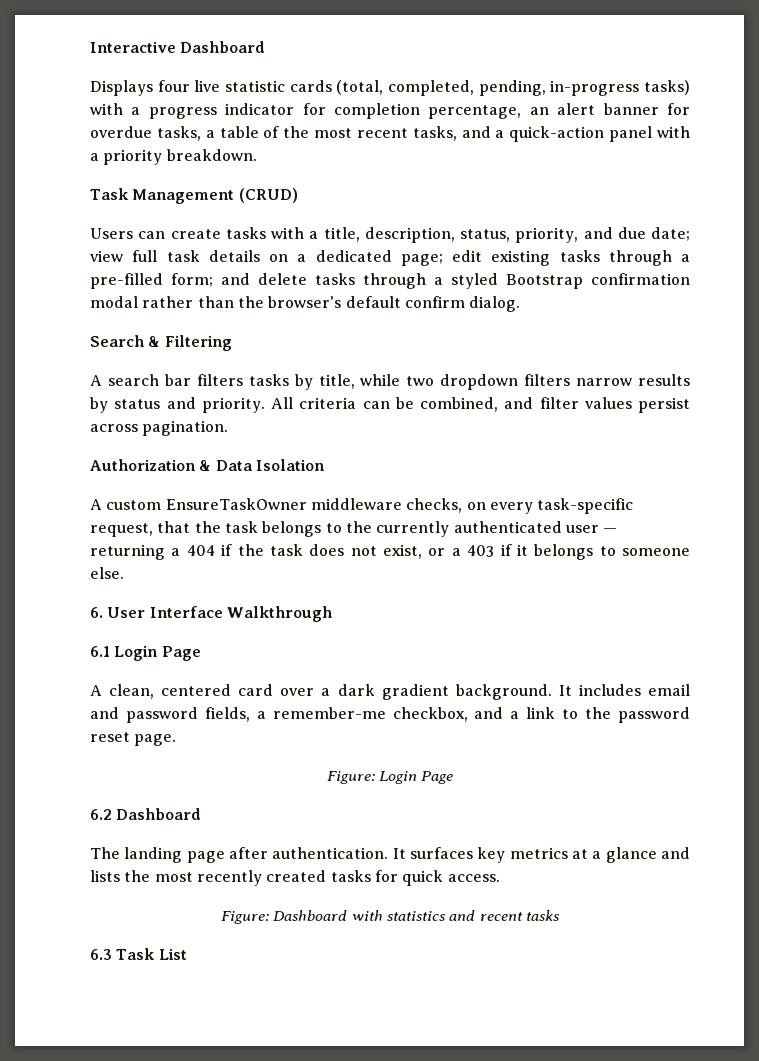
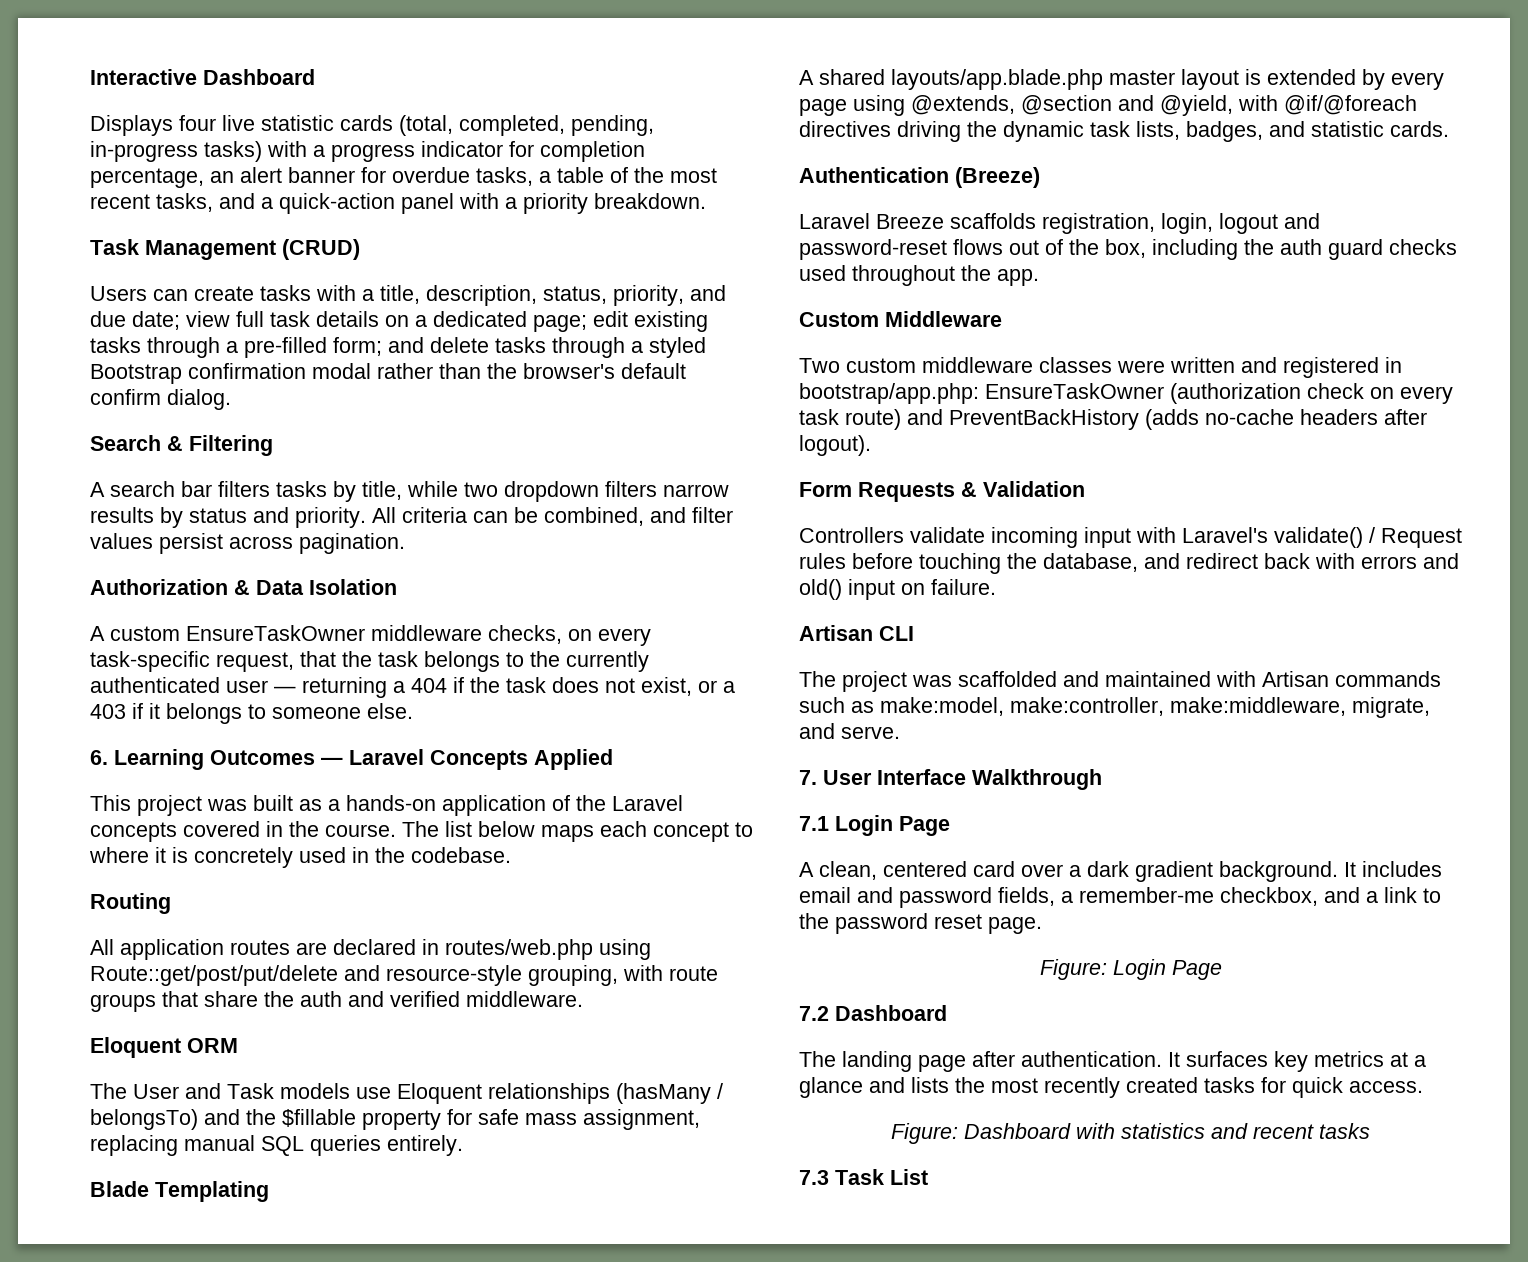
- 6. User Interface Walkthrough
+ 6. Learning Outcomes — Laravel Concepts Applied
+ This project was built as a hands-on application of the Laravel concepts covered in the course. The list below maps each concept to where it is concretely used in the codebase.
+ Routing
+ All application routes are declared in routes/web.php using Route::get/post/put/delete and resource-style grouping, with route groups that share the auth and verified middleware.
+ Eloquent ORM
+ The User and Task models use Eloquent relationships (hasMany / belongsTo) and the $fillable property for safe mass assignment, replacing manual SQL queries entirely.
+ Blade Templating
+ A shared layouts/app.blade.php master layout is extended by every page using @extends, @section and @yield, with @if/@foreach directives driving the dynamic task lists, badges, and statistic cards.
+ Authentication (Breeze)
+ Laravel Breeze scaffolds registration, login, logout and password-reset flows out of the box, including the auth guard checks used throughout the app.
+ Custom Middleware
+ Two custom middleware classes were written and registered in bootstrap/app.php: EnsureTaskOwner (authorization check on every task route) and PreventBackHistory (adds no-cache headers after logout).
+ Form Requests & Validation
+ Controllers validate incoming input with Laravel's validate() / Request rules before touching the database, and redirect back with errors and old() input on failure.
+ Artisan CLI
+ The project was scaffolded and maintained with Artisan commands such as make:model, make:controller, make:middleware, migrate, and serve.
+ 7. User Interface Walkthrough
- 6.1 Login Page
+ 7.1 Login Page
- 6.2 Dashboard
+ 7.2 Dashboard
- 6.3 Task List
+ 7.3 Task List

